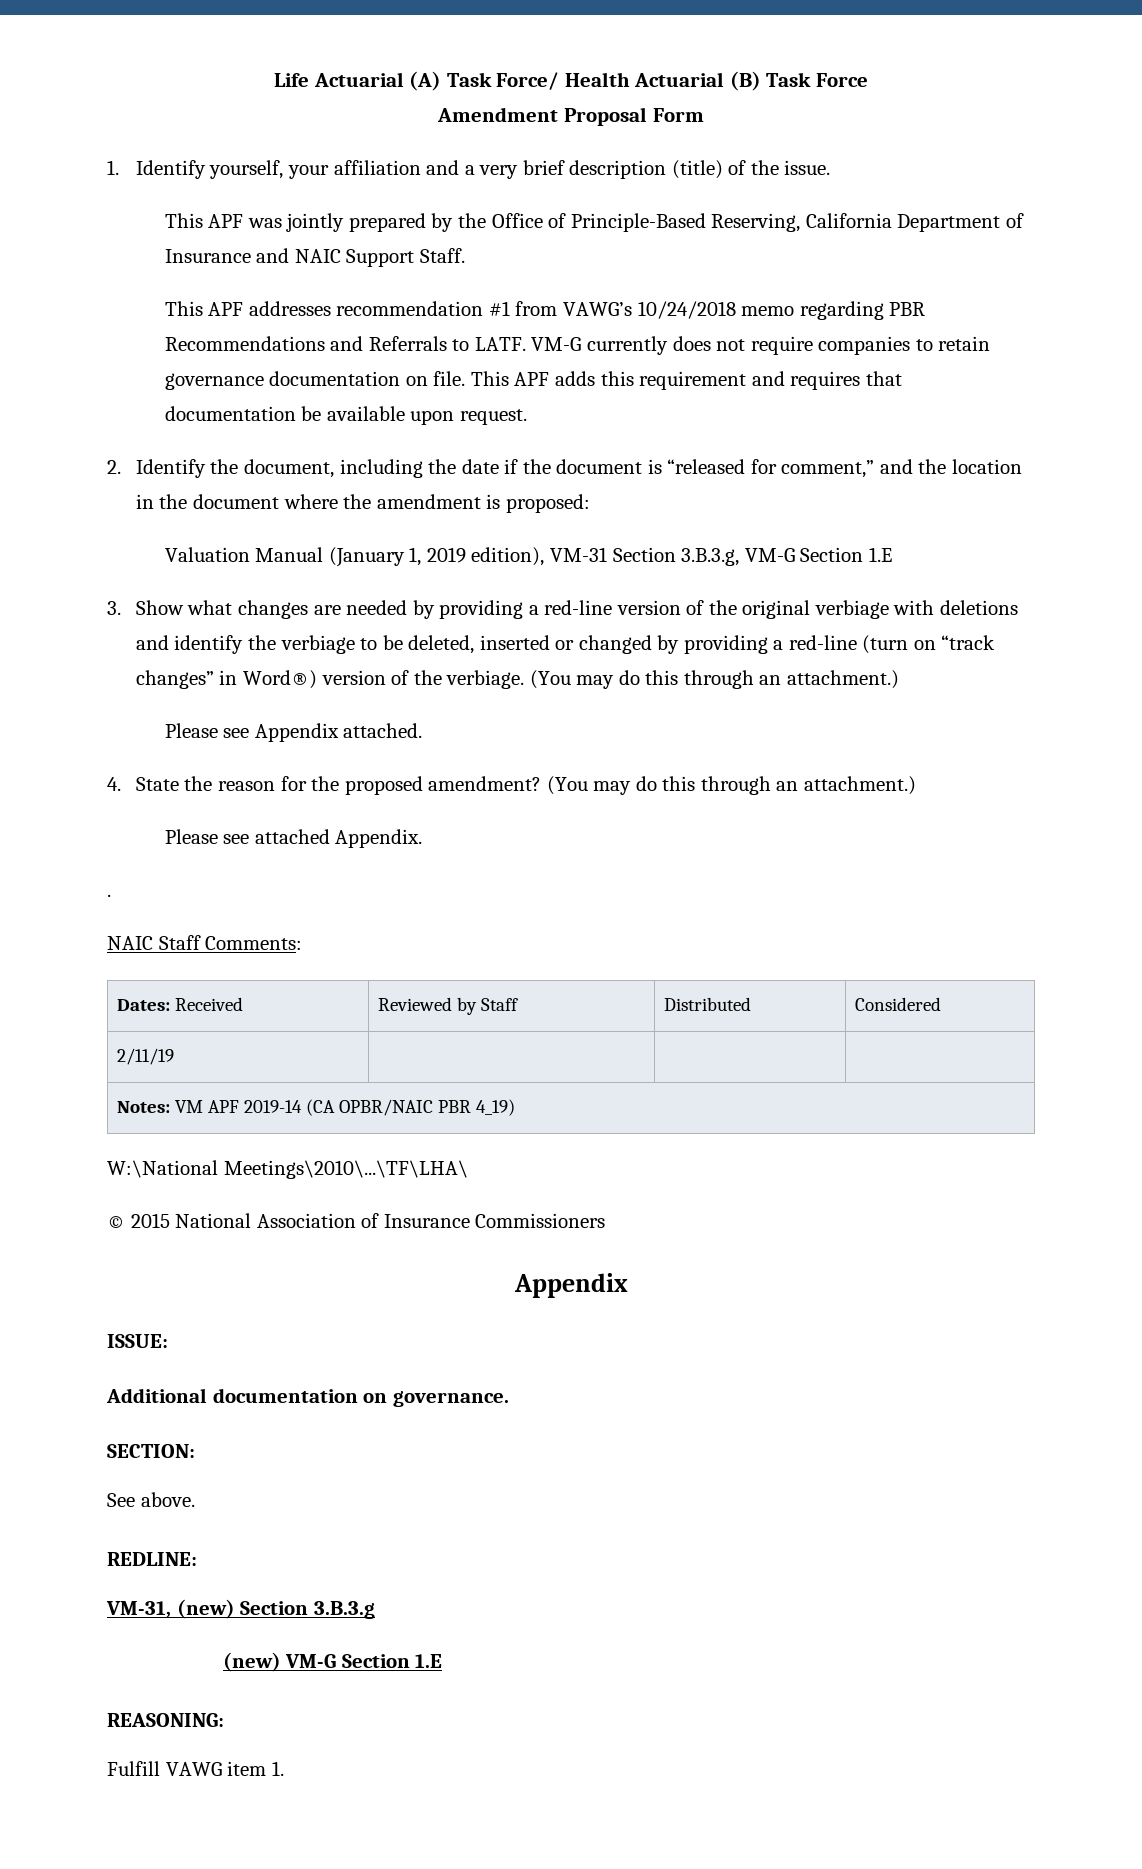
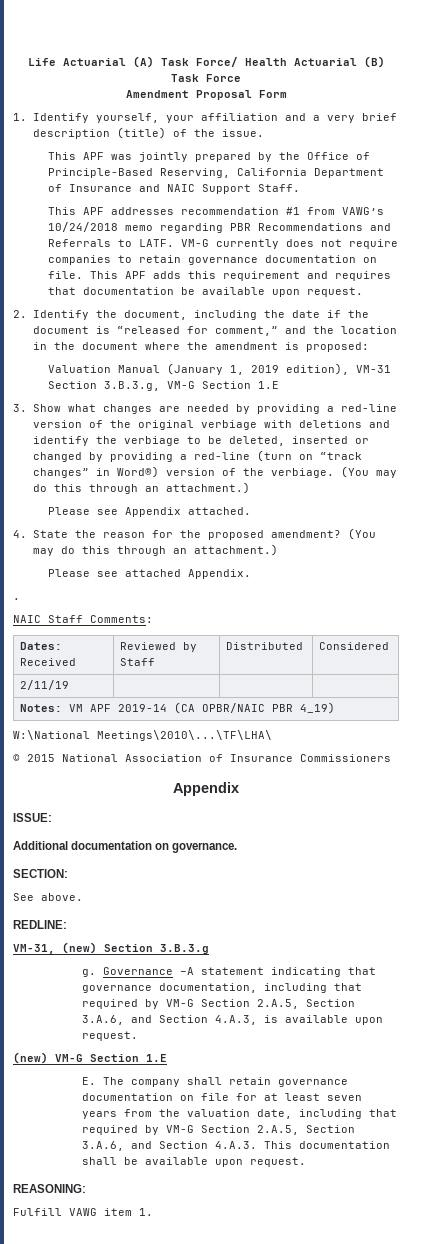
+ g. Governance –A statement indicating that governance documentation, including that required by VM-G Section 2.A.5, Section 3.A.6, and Section 4.A.3, is available upon request.
  (new) VM-G Section 1.E
+ E. The company shall retain governance documentation on file for at least seven years from the valuation date, including that required by VM-G Section 2.A.5, Section 3.A.6, and Section 4.A.3. This documentation shall be available upon request.

